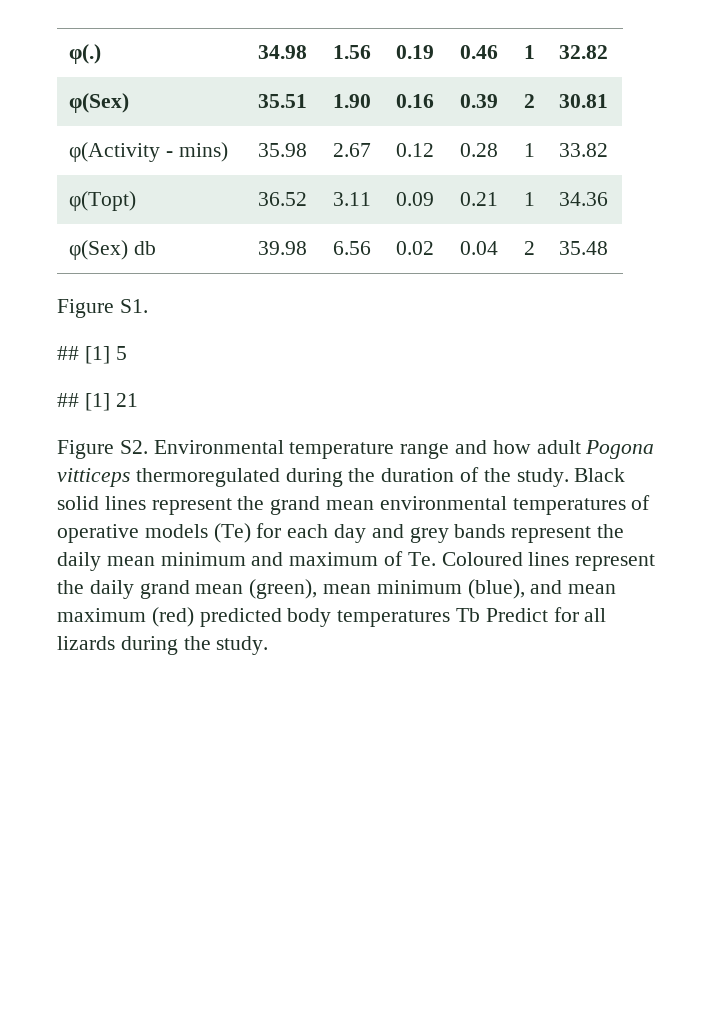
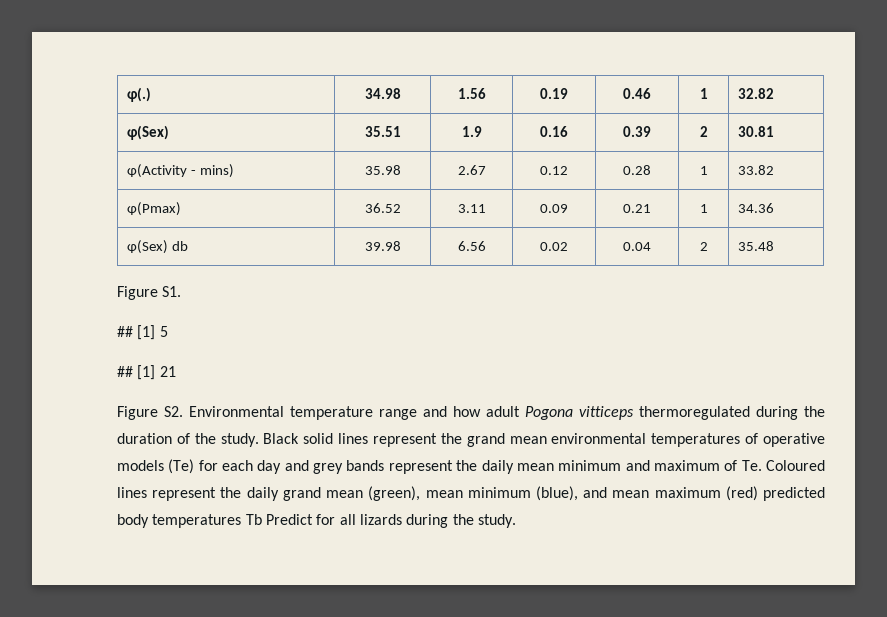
- φ(Sex) | 35.51 | 1.90 | 0.16 | 0.39 | 2 | 30.81
+ φ(Sex) | 35.51 | 1.9 | 0.16 | 0.39 | 2 | 30.81
- φ(Topt) | 36.52 | 3.11 | 0.09 | 0.21 | 1 | 34.36
+ φ(Pmax) | 36.52 | 3.11 | 0.09 | 0.21 | 1 | 34.36

